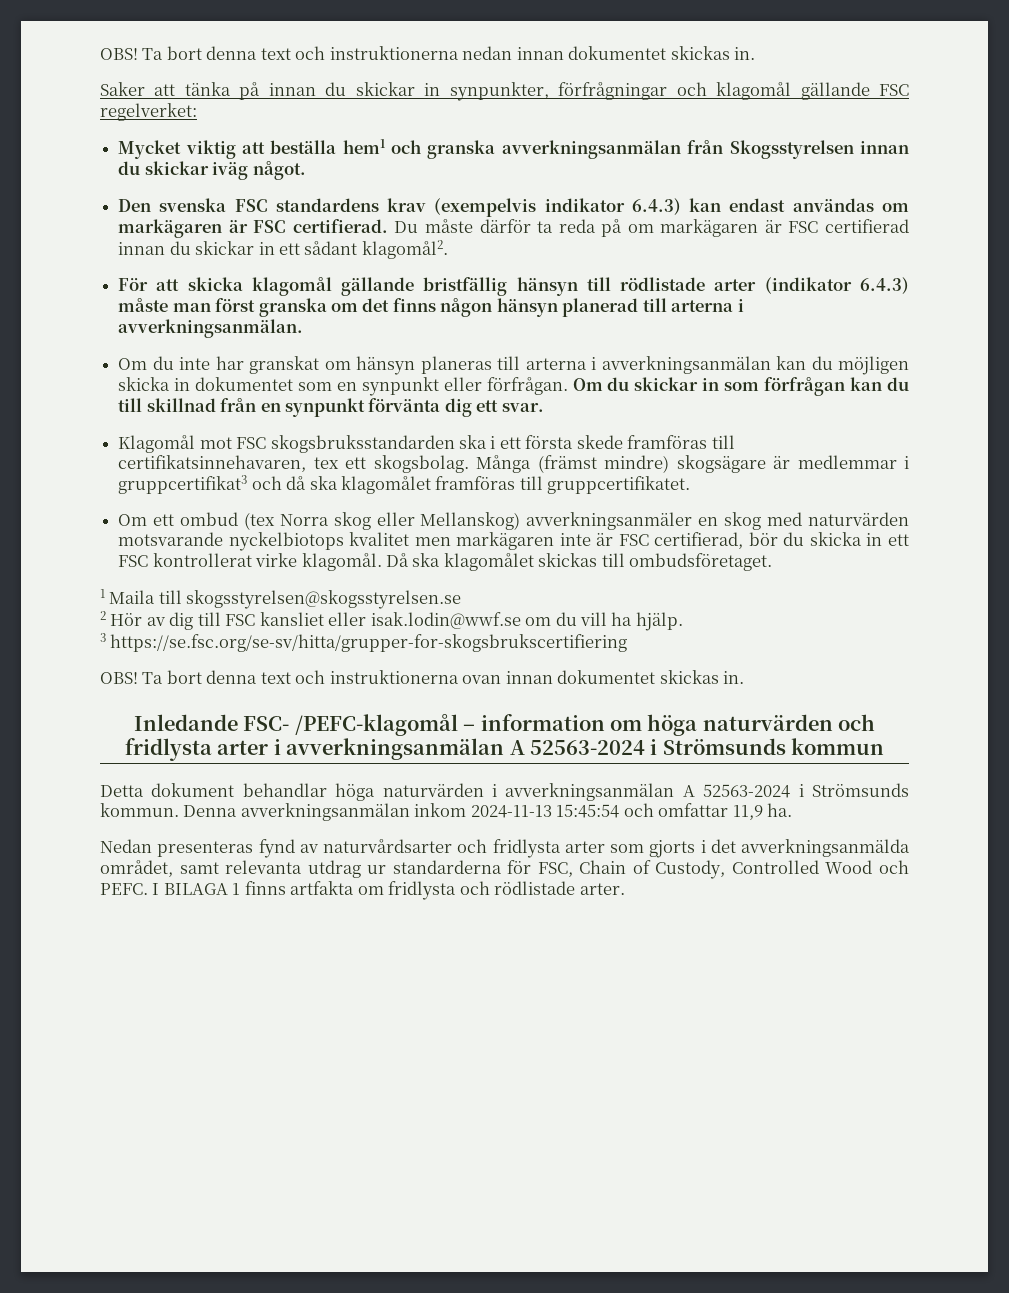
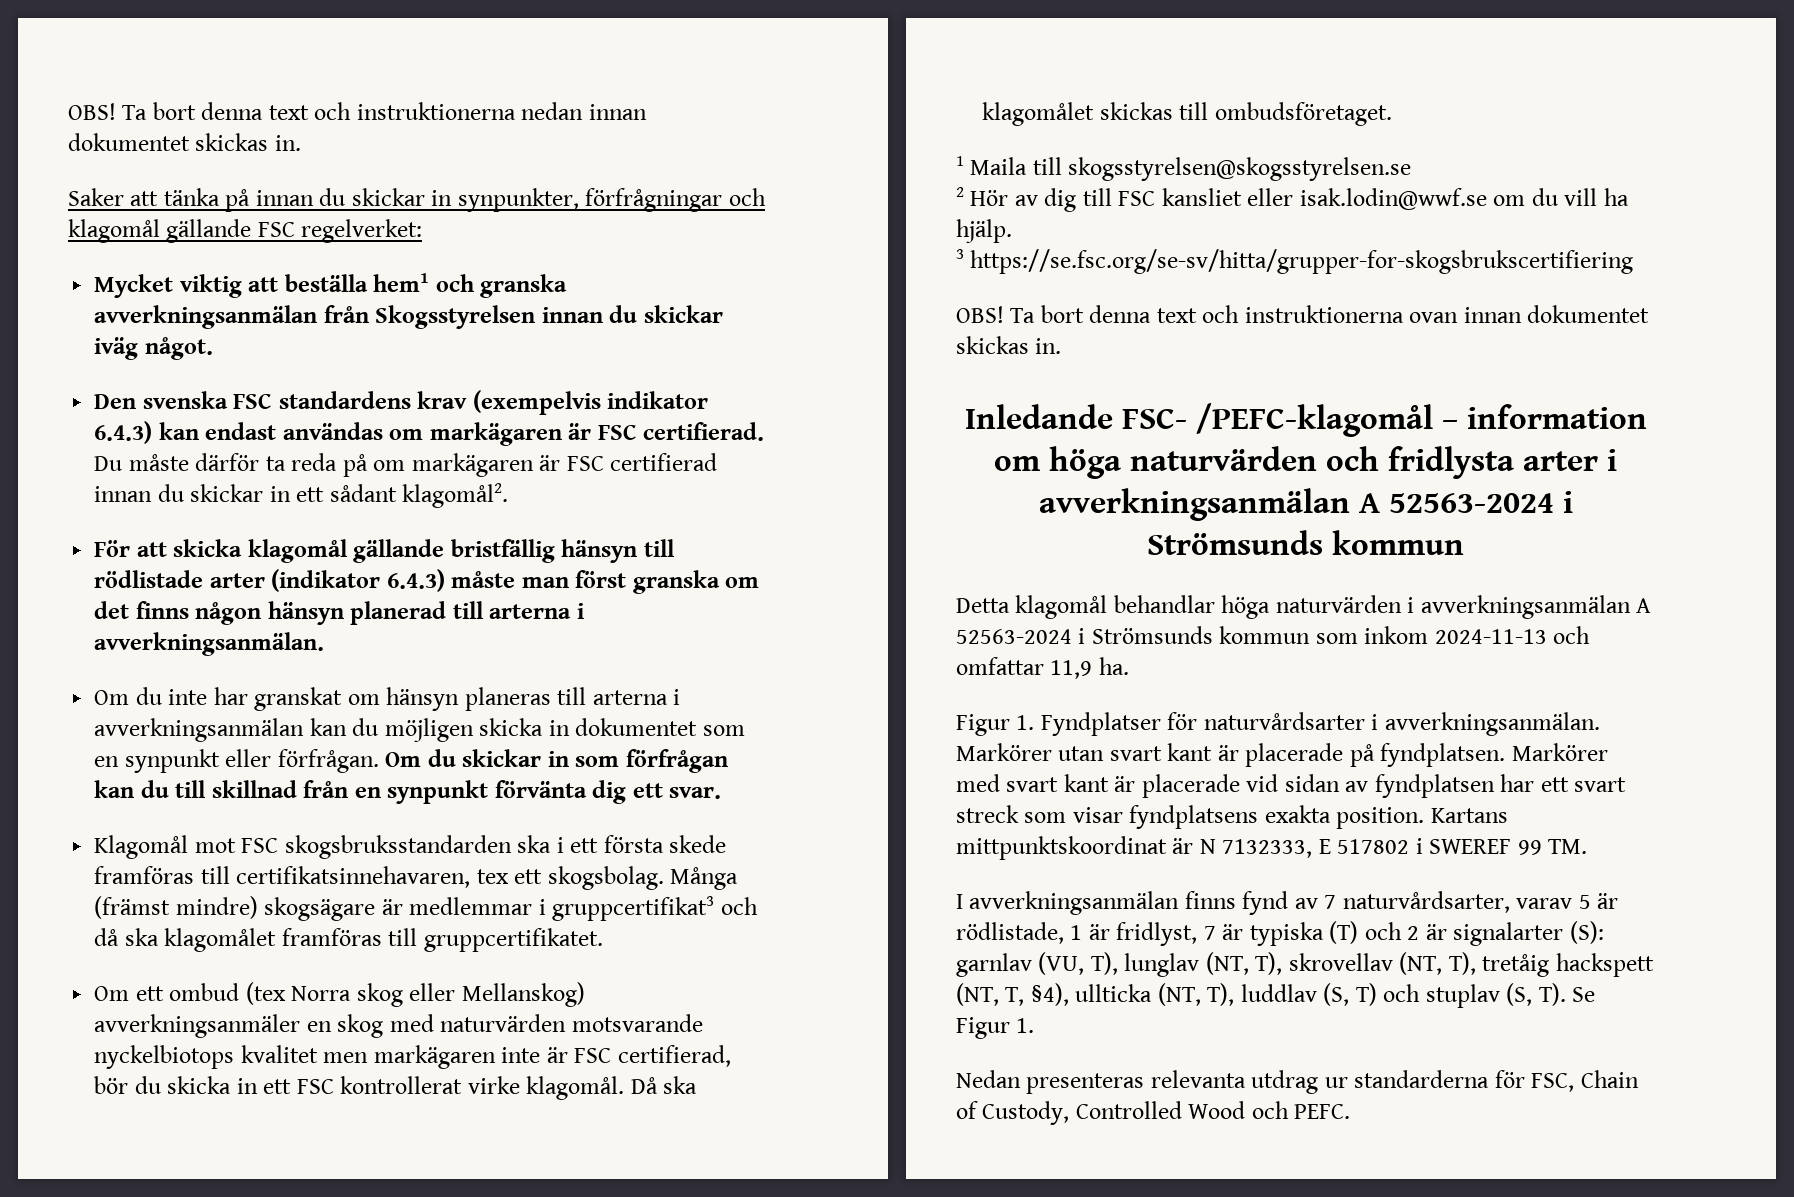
- Detta dokument behandlar höga naturvärden i avverkningsanmälan A 52563-2024 i Strömsunds kommun. Denna avverkningsanmälan inkom 2024-11-13 15:45:54 och omfattar 11,9 ha.
+ Detta klagomål behandlar höga naturvärden i avverkningsanmälan A 52563-2024 i Strömsunds kommun som inkom 2024-11-13 och omfattar 11,9 ha.
- Nedan presenteras fynd av naturvårdsarter och fridlysta arter som gjorts i det avverkningsanmälda området, samt relevanta utdrag ur standarderna för FSC, Chain of Custody, Controlled Wood och PEFC. I BILAGA 1 finns artfakta om fridlysta och rödlistade arter.
+ Figur 1. Fyndplatser för naturvårdsarter i avverkningsanmälan. Markörer utan svart kant är placerade på fyndplatsen. Markörer med svart kant är placerade vid sidan av fyndplatsen har ett svart streck som visar fyndplatsens exakta position. Kartans mittpunktskoordinat är N 7132333, E 517802 i SWEREF 99 TM.
+ I avverkningsanmälan finns fynd av 7 naturvårdsarter, varav 5 är rödlistade, 1 är fridlyst, 7 är typiska (T) och 2 är signalarter (S): garnlav (VU, T), lunglav (NT, T), skrovellav (NT, T), tretåig hackspett (NT, T, §4), ullticka (NT, T), luddlav (S, T) och stuplav (S, T). Se Figur 1.
+ Nedan presenteras relevanta utdrag ur standarderna för FSC, Chain of Custody, Controlled Wood och PEFC.

